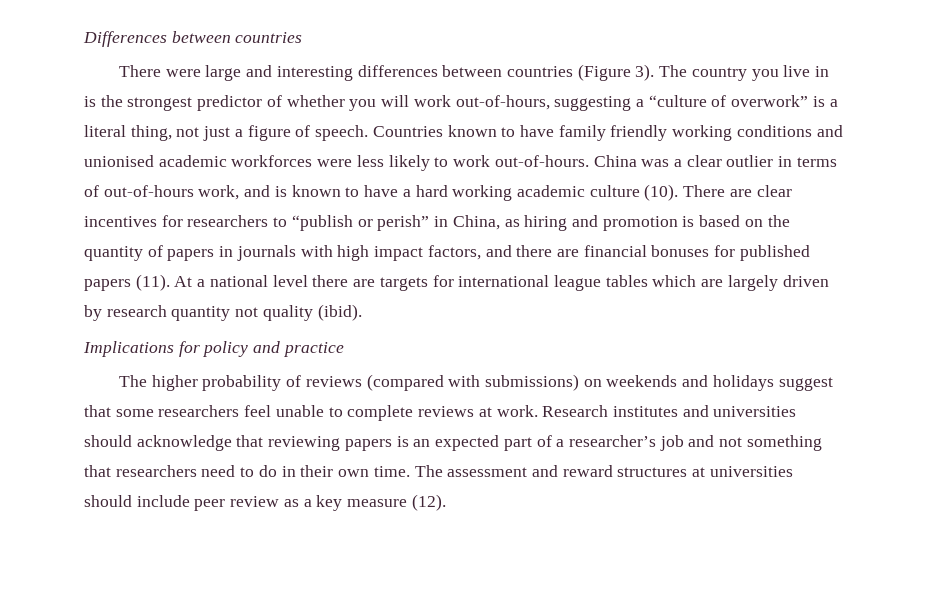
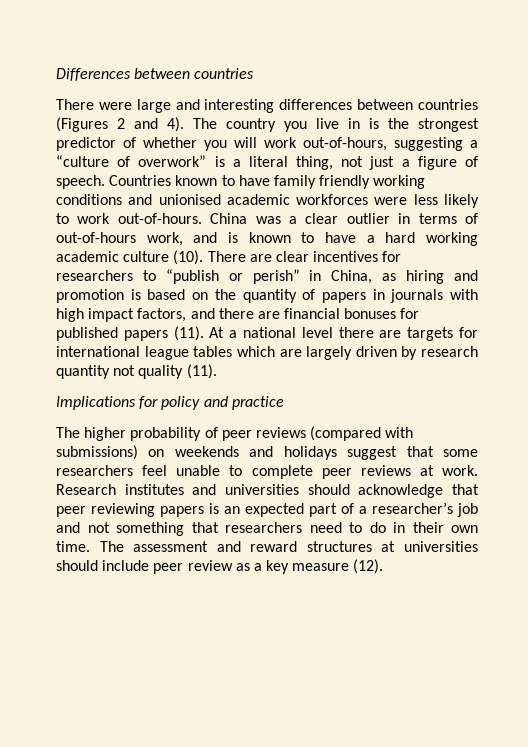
- There were large and interesting differences between countries (Figure 3).
+ There were large and interesting differences between countries (Figures 2 and 4).
- At a national level there are targets for international league tables which are largely driven by research quantity not quality (ibid).
+ At a national level there are targets for international league tables which are largely driven by research quantity not quality (11).
- The higher probability of reviews (compared with submissions) on weekends and holidays suggest that some researchers feel unable to complete reviews at work.
+ The higher probability of peer reviews (compared with submissions) on weekends and holidays suggest that some researchers feel unable to complete peer reviews at work.
- Research institutes and universities should acknowledge that reviewing papers is an expected part of a researcher’s job and not something that researchers need to do in their own time.
+ Research institutes and universities should acknowledge that peer reviewing papers is an expected part of a researcher’s job and not something that researchers need to do in their own time.

